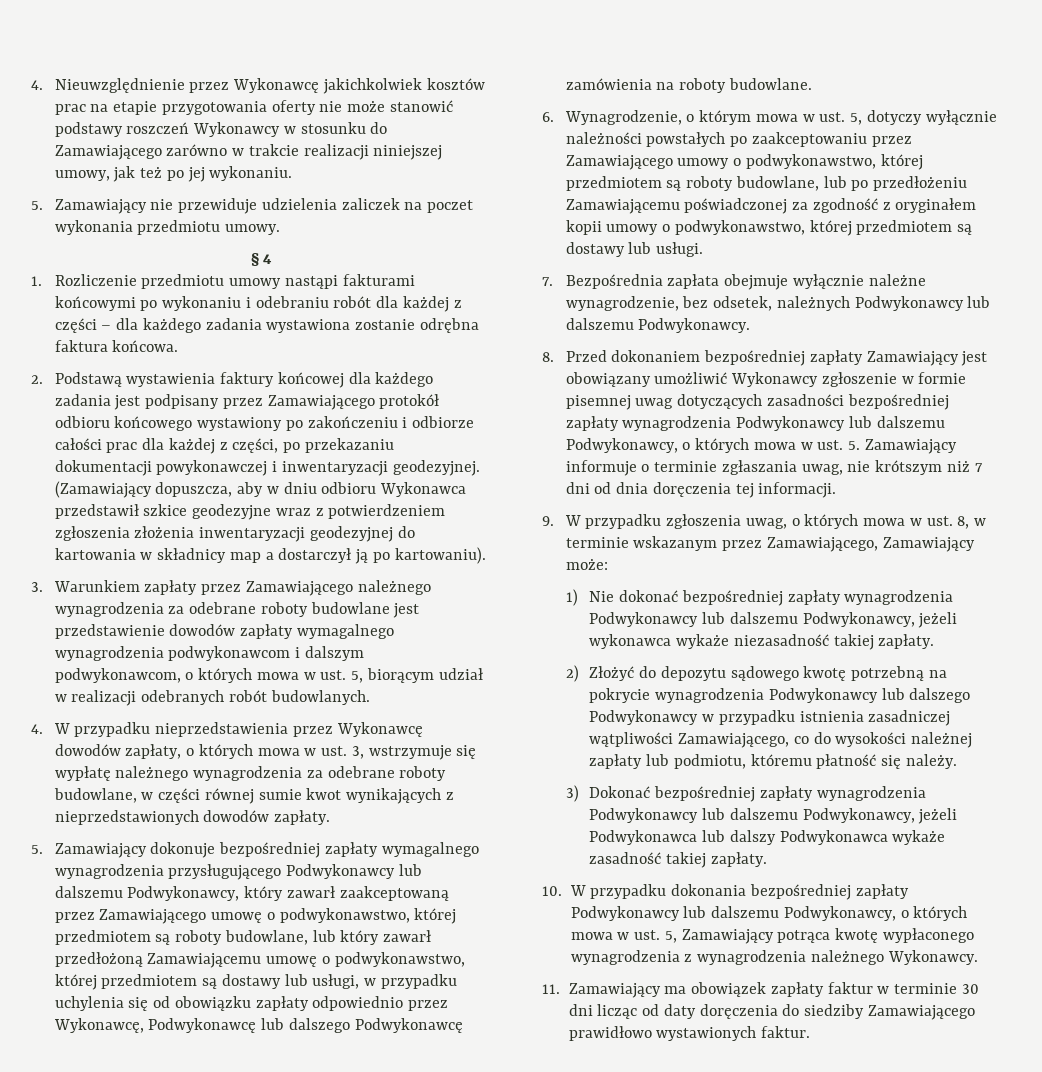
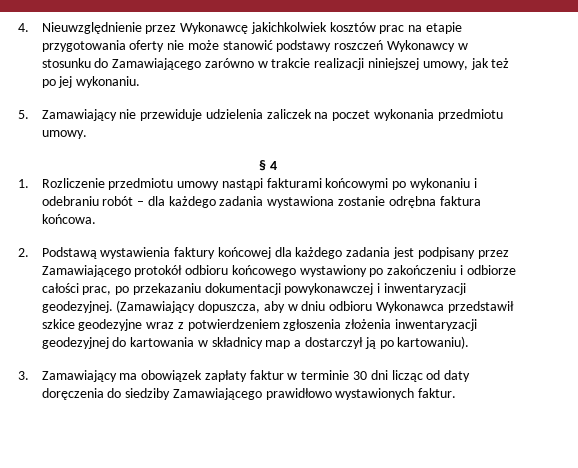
- 1. Rozliczenie przedmiotu umowy nastąpi fakturami końcowymi po wykonaniu i odebraniu robót dla każdej z części – dla każdego zadania wystawiona zostanie odrębna faktura końcowa.
+ 1. Rozliczenie przedmiotu umowy nastąpi fakturami końcowymi po wykonaniu i odebraniu robót – dla każdego zadania wystawiona zostanie odrębna faktura końcowa.
- 2. Podstawą wystawienia faktury końcowej dla każdego zadania jest podpisany przez Zamawiającego protokół odbioru końcowego wystawiony po zakończeniu i odbiorze całości prac dla każdej z części, po przekazaniu dokumentacji powykonawczej i inwentaryzacji geodezyjnej.
+ 2. Podstawą wystawienia faktury końcowej dla każdego zadania jest podpisany przez Zamawiającego protokół odbioru końcowego wystawiony po zakończeniu i odbiorze całości prac, po przekazaniu dokumentacji powykonawczej i inwentaryzacji geodezyjnej.
- 3. Warunkiem zapłaty przez Zamawiającego należnego wynagrodzenia za odebrane roboty budowlane jest przedstawienie dowodów zapłaty wymagalnego wynagrodzenia podwykonawcom i dalszym podwykonawcom, o których mowa w ust. 5, biorącym udział w realizacji odebranych robót budowlanych.
- 4. W przypadku nieprzedstawienia przez Wykonawcę dowodów zapłaty, o których mowa w ust. 3, wstrzymuje się wypłatę należnego wynagrodzenia za odebrane roboty budowlane, w części równej sumie kwot wynikających z nieprzedstawionych dowodów zapłaty.
- 5. Zamawiający dokonuje bezpośredniej zapłaty wymagalnego wynagrodzenia przysługującego Podwykonawcy lub dalszemu Podwykonawcy, który zawarł zaakceptowaną przez Zamawiającego umowę o podwykonawstwo, której przedmiotem są roboty budowlane, lub który zawarł przedłożoną Zamawiającemu umowę o podwykonawstwo, której przedmiotem są dostawy lub usługi, w przypadku uchylenia się od obowiązku zapłaty odpowiednio przez Wykonawcę, Podwykonawcę lub dalszego Podwykonawcę zamówienia na roboty budowlane.
- 6. Wynagrodzenie, o którym mowa w ust. 5, dotyczy wyłącznie należności powstałych po zaakceptowaniu przez Zamawiającego umowy o podwykonawstwo, której przedmiotem są roboty budowlane, lub po przedłożeniu Zamawiającemu poświadczonej za zgodność z oryginałem kopii umowy o podwykonawstwo, której przedmiotem są dostawy lub usługi.
- 7. Bezpośrednia zapłata obejmuje wyłącznie należne wynagrodzenie, bez odsetek, należnych Podwykonawcy lub dalszemu Podwykonawcy.
- 8. Przed dokonaniem bezpośredniej zapłaty Zamawiający jest obowiązany umożliwić Wykonawcy zgłoszenie w formie pisemnej uwag dotyczących zasadności bezpośredniej zapłaty wynagrodzenia Podwykonawcy lub dalszemu Podwykonawcy, o których mowa w ust. 5. Zamawiający informuje o terminie zgłaszania uwag, nie krótszym niż 7 dni od dnia doręczenia tej informacji.
- 9. W przypadku zgłoszenia uwag, o których mowa w ust. 8, w terminie wskazanym przez Zamawiającego, Zamawiający może:
- 1) Nie dokonać bezpośredniej zapłaty wynagrodzenia Podwykonawcy lub dalszemu Podwykonawcy, jeżeli wykonawca wykaże niezasadność takiej zapłaty.
- 2) Złożyć do depozytu sądowego kwotę potrzebną na pokrycie wynagrodzenia Podwykonawcy lub dalszego Podwykonawcy w przypadku istnienia zasadniczej wątpliwości Zamawiającego, co do wysokości należnej zapłaty lub podmiotu, któremu płatność się należy.
- 3) Dokonać bezpośredniej zapłaty wynagrodzenia Podwykonawcy lub dalszemu Podwykonawcy, jeżeli Podwykonawca lub dalszy Podwykonawca wykaże zasadność takiej zapłaty.
- 10. W przypadku dokonania bezpośredniej zapłaty Podwykonawcy lub dalszemu Podwykonawcy, o których mowa w ust. 5, Zamawiający potrąca kwotę wypłaconego wynagrodzenia z wynagrodzenia należnego Wykonawcy.
- 11. Zamawiający ma obowiązek zapłaty faktur w terminie 30 dni licząc od daty doręczenia do siedziby Zamawiającego prawidłowo wystawionych faktur.
+ 3. Zamawiający ma obowiązek zapłaty faktur w terminie 30 dni licząc od daty doręczenia do siedziby Zamawiającego prawidłowo wystawionych faktur.

